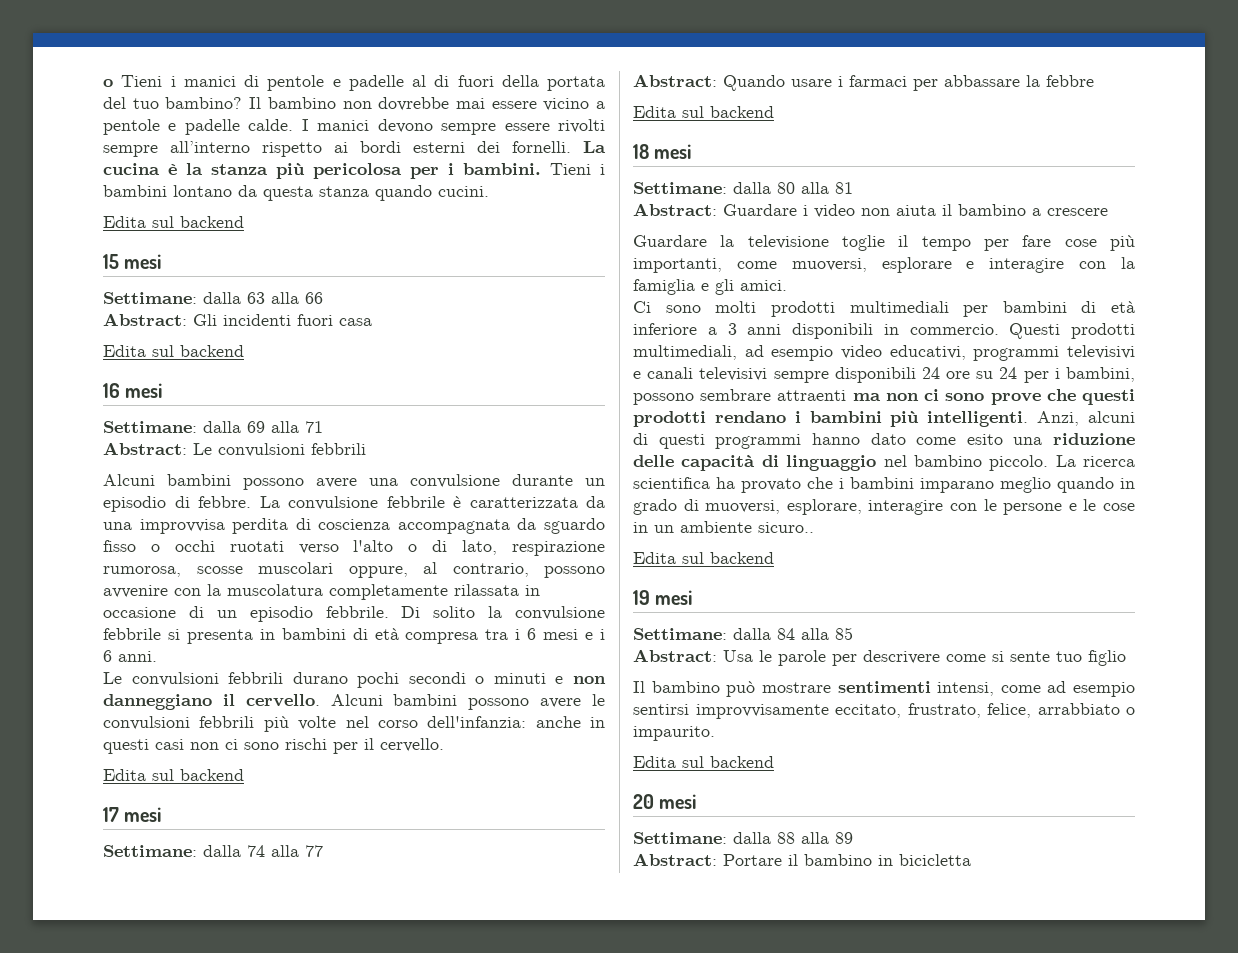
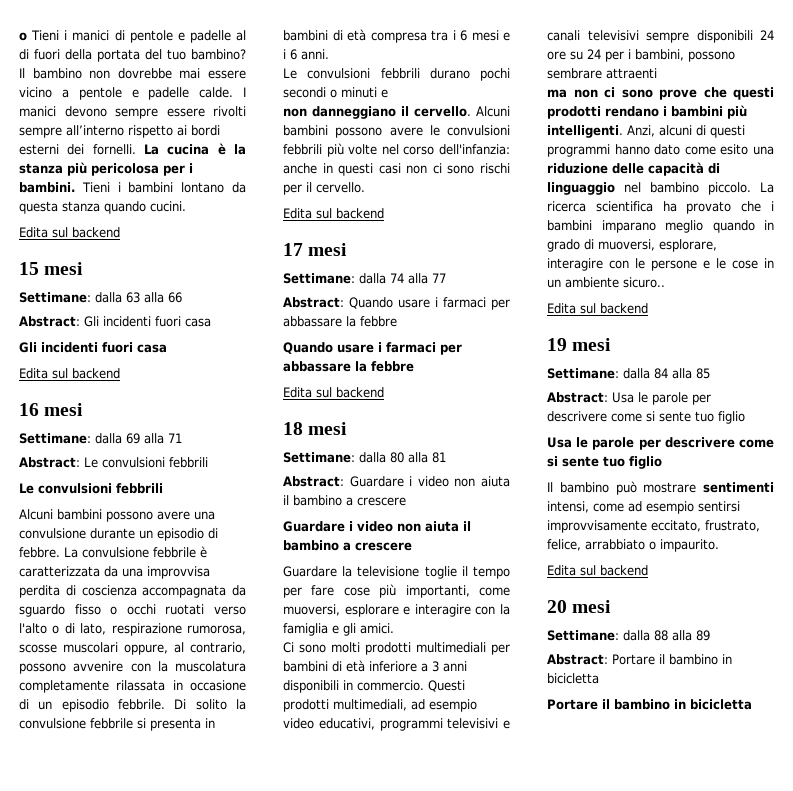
  Abstract: Gli incidenti fuori casa
+ Gli incidenti fuori casa
  Abstract: Le convulsioni febbrili
+ Le convulsioni febbrili
- Le convulsioni febbrili durano pochi secondi o minuti e non danneggiano il cervello.
+ Le convulsioni febbrili durano pochi secondi o minuti e
+ non danneggiano il cervello.
  Abstract: Quando usare i farmaci per abbassare la febbre
+ Quando usare i farmaci per abbassare la febbre
  Abstract: Guardare i video non aiuta il bambino a crescere
+ Guardare i video non aiuta il bambino a crescere
- Questi prodotti multimediali, ad esempio video educativi, programmi televisivi e canali televisivi sempre disponibili 24 ore su 24 per i bambini, possono sembrare attraenti ma non ci sono prove che questi prodotti rendano i bambini più intelligenti.
+ Questi prodotti multimediali, ad esempio video educativi, programmi televisivi e canali televisivi sempre disponibili 24 ore su 24 per i bambini, possono sembrare attraenti
+ ma non ci sono prove che questi prodotti rendano i bambini più intelligenti.
  Abstract: Usa le parole per descrivere come si sente tuo figlio
+ Usa le parole per descrivere come si sente tuo figlio
  Abstract: Portare il bambino in bicicletta
+ Portare il bambino in bicicletta

